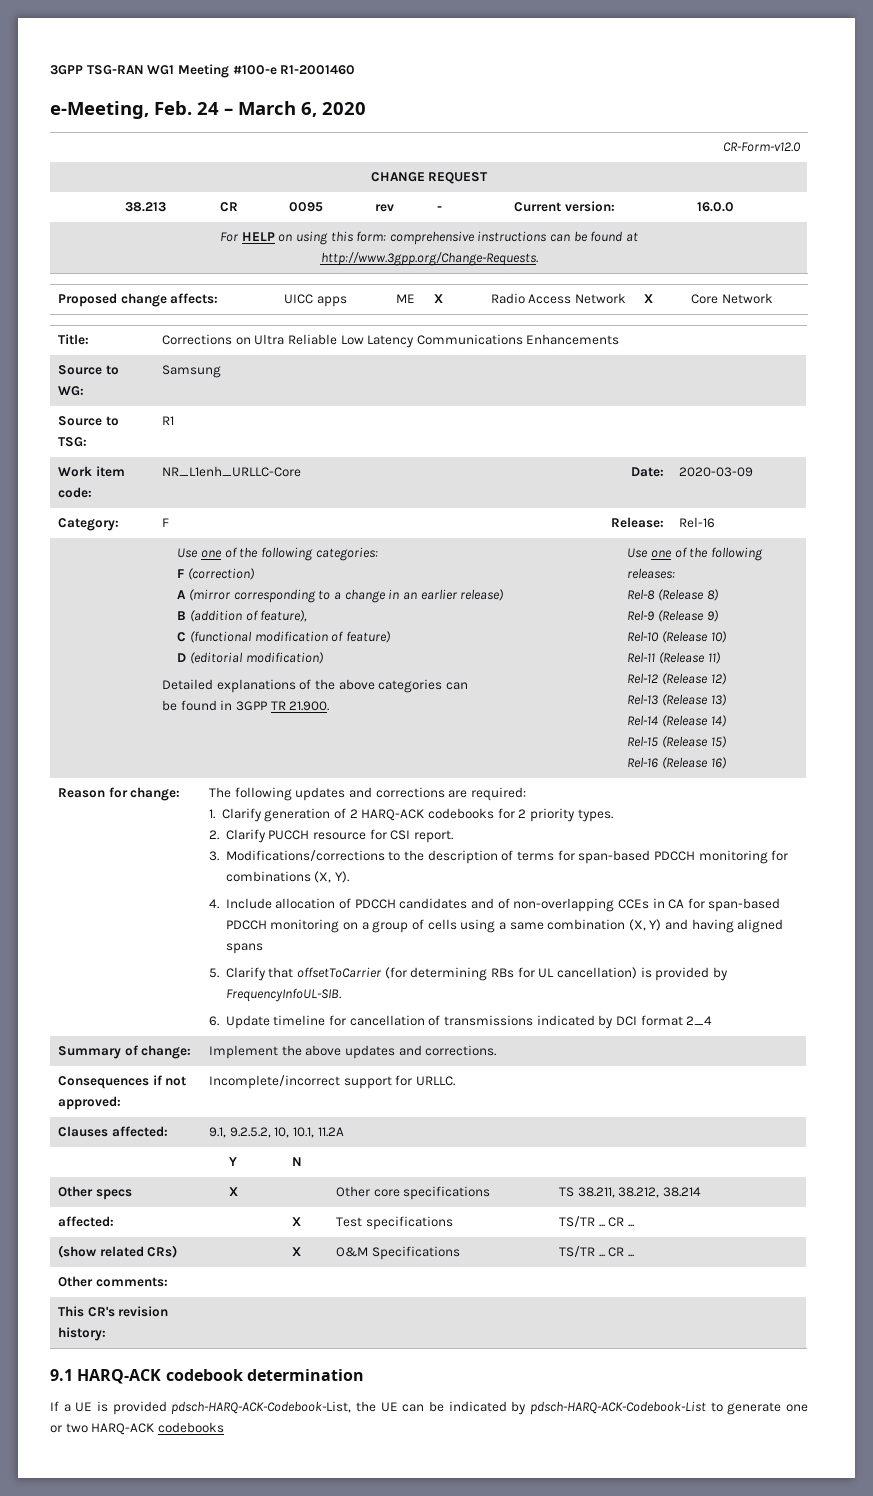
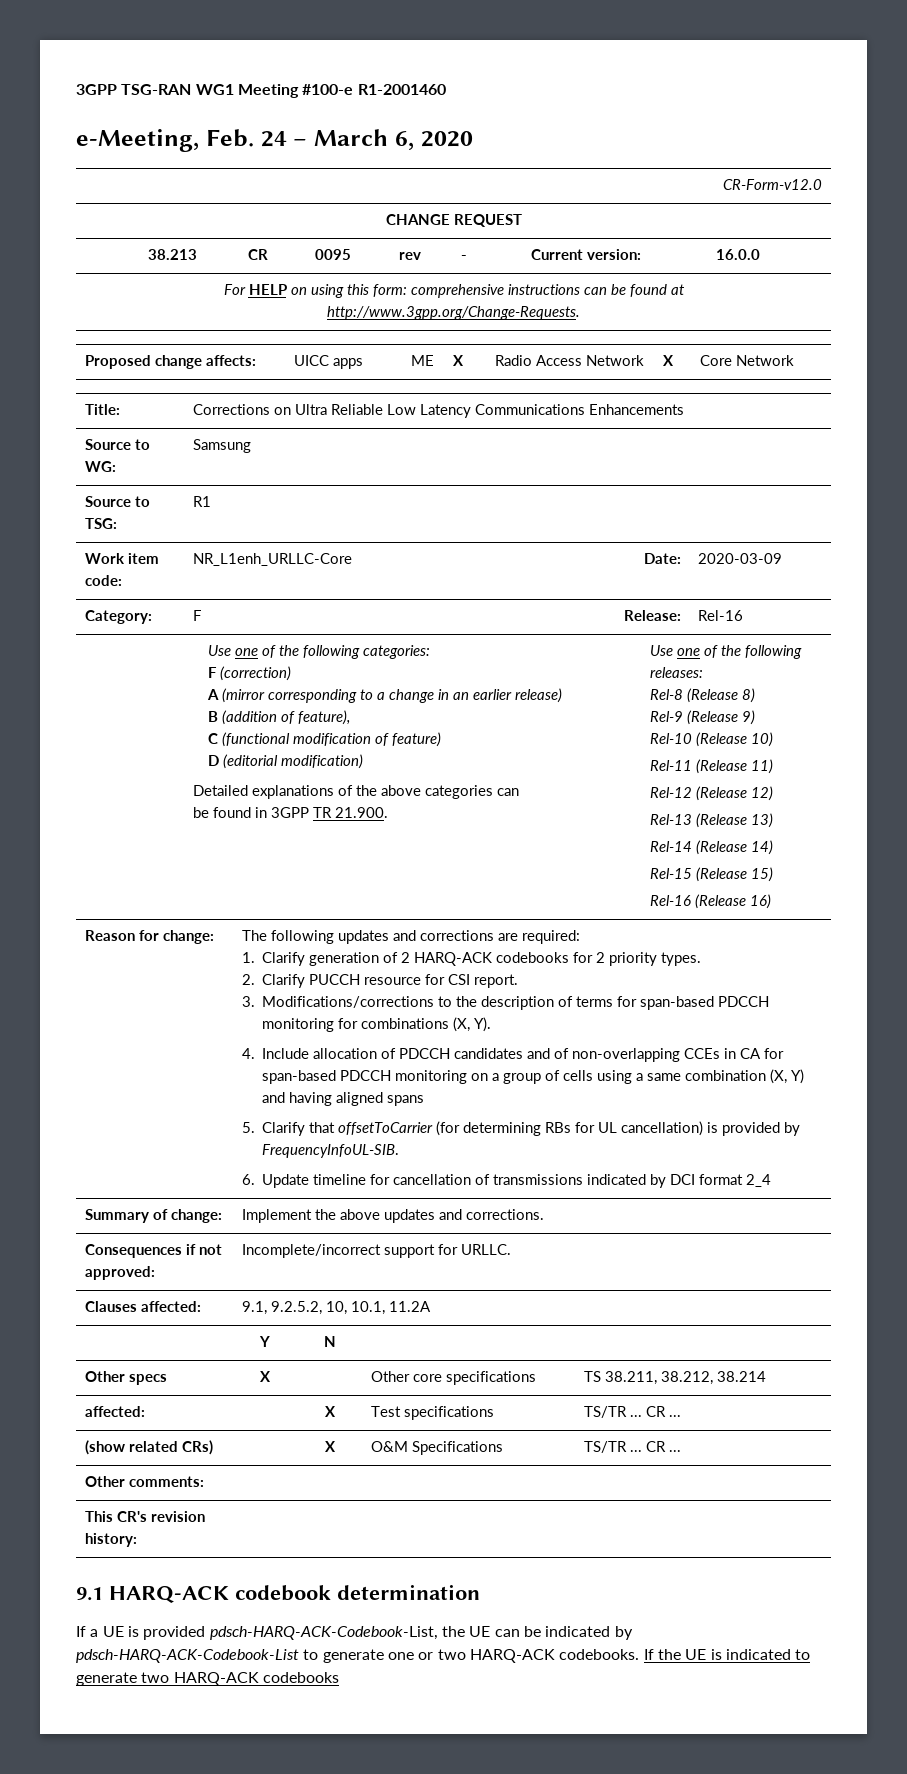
- If a UE is provided pdsch-HARQ-ACK-Codebook-List, the UE can be indicated by pdsch-HARQ-ACK-Codebook-List to generate one or two HARQ-ACK codebooks
+ If a UE is provided pdsch-HARQ-ACK-Codebook-List, the UE can be indicated by pdsch-HARQ-ACK-Codebook-List to generate one or two HARQ-ACK codebooks. If the UE is indicated to generate two HARQ-ACK codebooks

